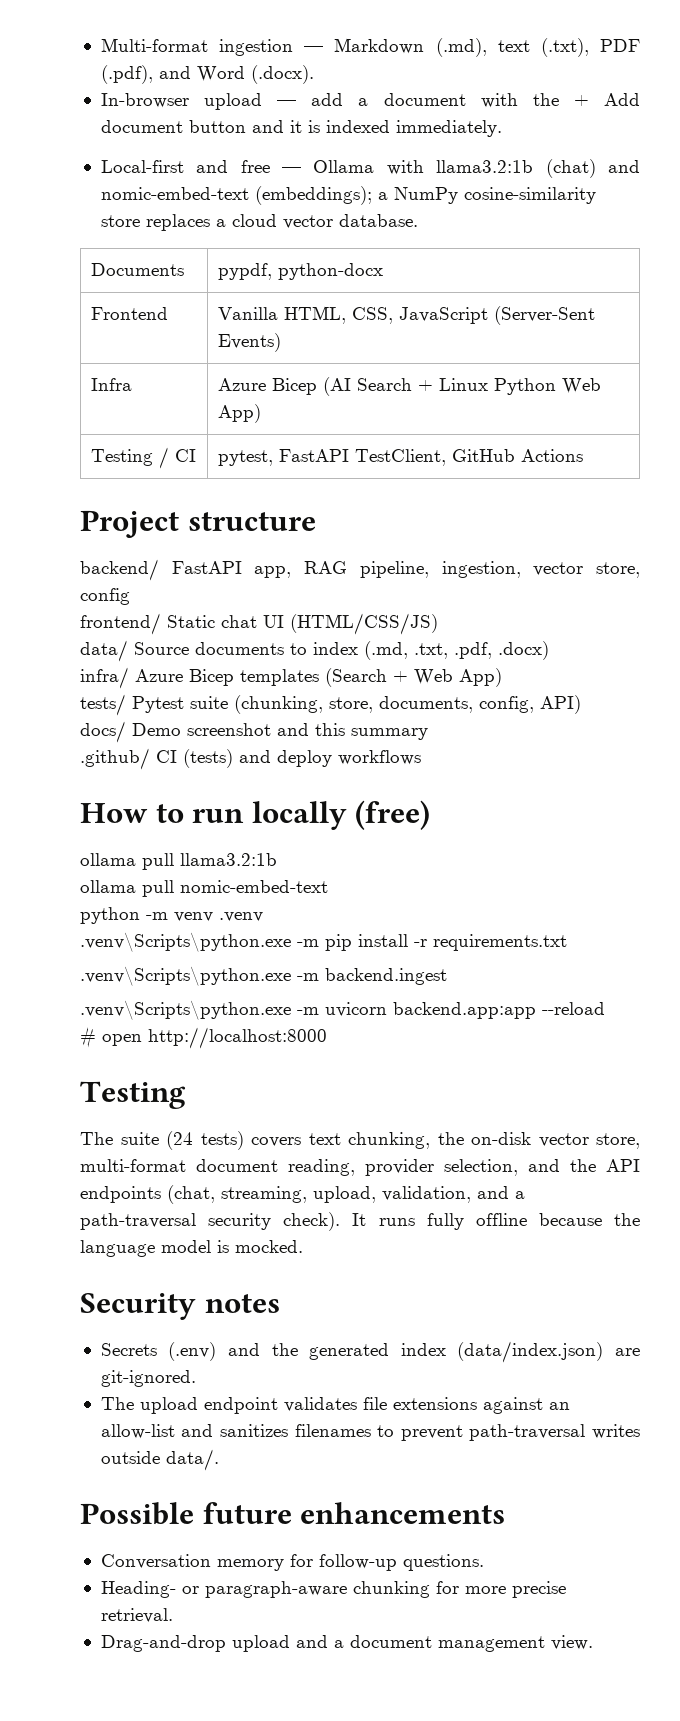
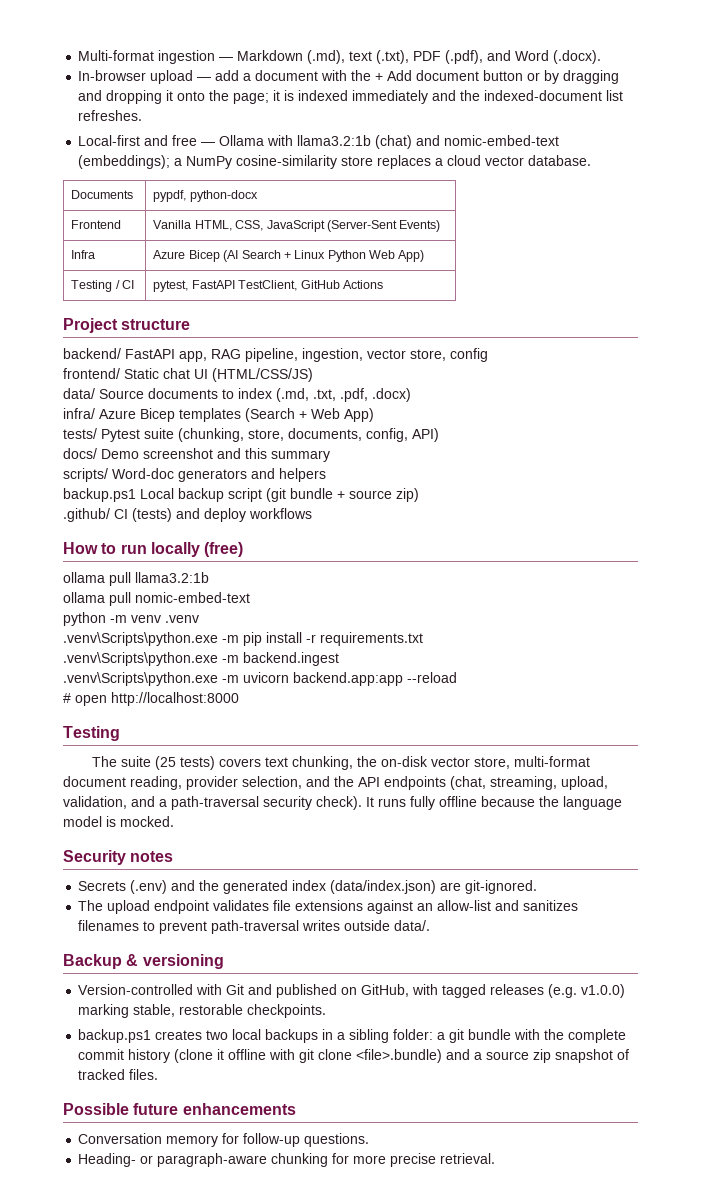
- In-browser upload — add a document with the + Add document button and it is indexed immediately.
+ In-browser upload — add a document with the + Add document button or by dragging and dropping it onto the page; it is indexed immediately and the indexed-document list refreshes.
+ scripts/ Word-doc generators and helpers
+ backup.ps1 Local backup script (git bundle + source zip)
- The suite (24 tests) covers text chunking, the on-disk vector store, multi-format document reading, provider selection, and the API endpoints (chat, streaming, upload, validation, and a path-traversal security check).
+ The suite (25 tests) covers text chunking, the on-disk vector store, multi-format document reading, provider selection, and the API endpoints (chat, streaming, upload, validation, and a path-traversal security check).
+ Backup & versioning
+ Version-controlled with Git and published on GitHub, with tagged releases (e.g. v1.0.0) marking stable, restorable checkpoints.
+ backup.ps1 creates two local backups in a sibling folder: a git bundle with the complete commit history (clone it offline with git clone <file>.bundle) and a source zip snapshot of tracked files.
- Drag-and-drop upload and a document management view.

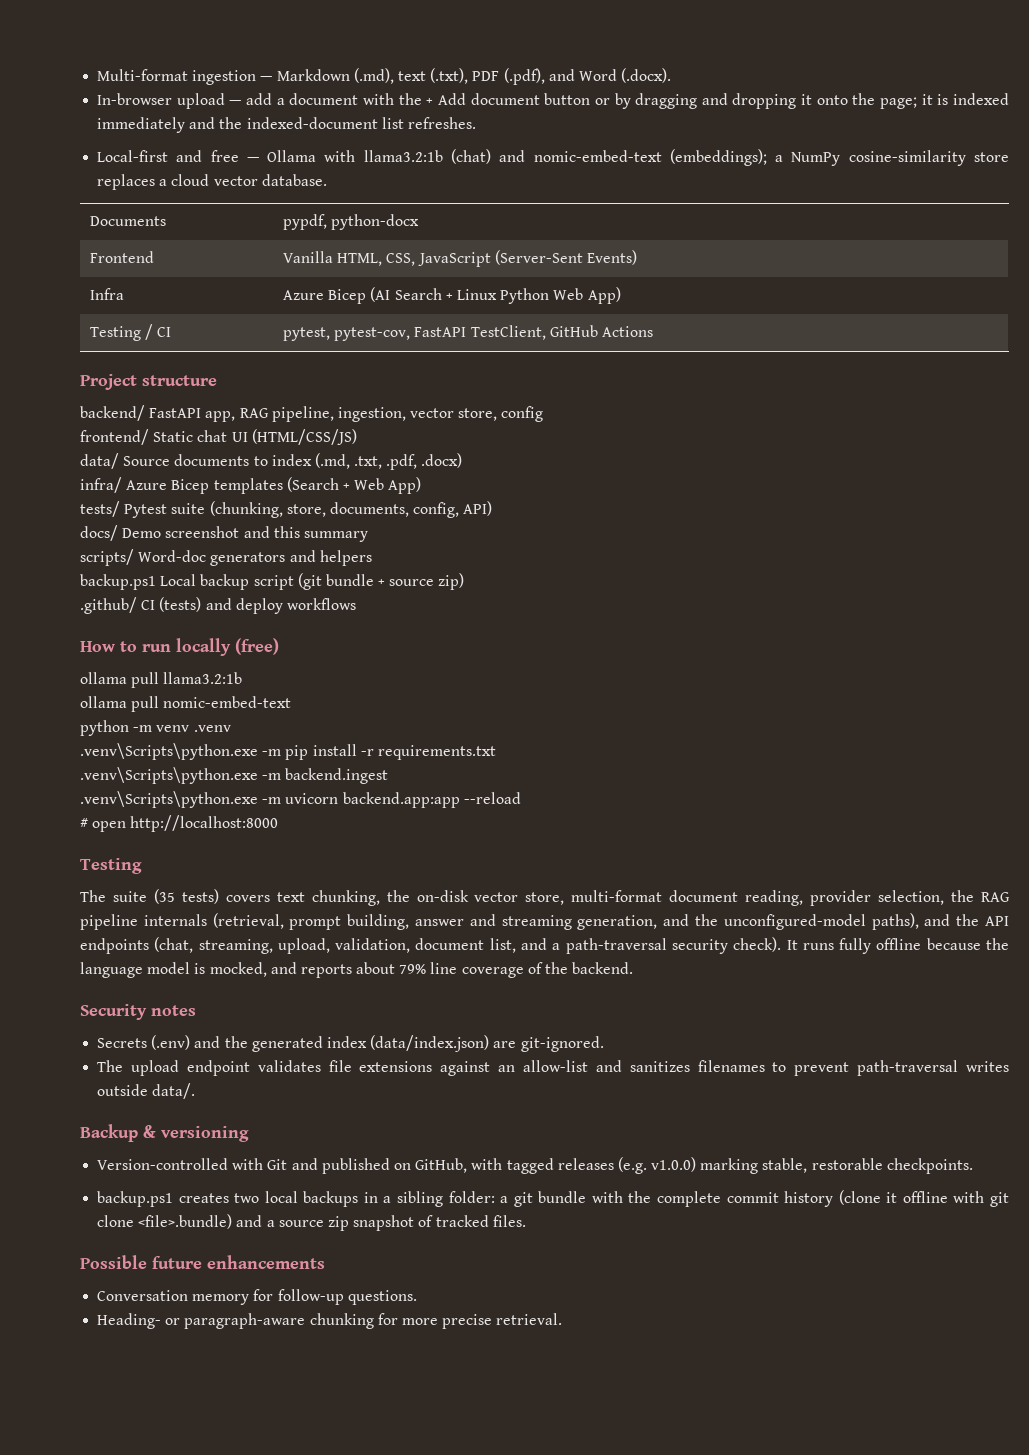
- Testing / CI | pytest, FastAPI TestClient, GitHub Actions
+ Testing / CI | pytest, pytest-cov, FastAPI TestClient, GitHub Actions
- The suite (25 tests) covers text chunking, the on-disk vector store, multi-format document reading, provider selection, and the API endpoints (chat, streaming, upload, validation, and a path-traversal security check).
+ The suite (35 tests) covers text chunking, the on-disk vector store, multi-format document reading, provider selection, the RAG pipeline internals (retrieval, prompt building, answer and streaming generation, and the unconfigured-model paths), and the API endpoints (chat, streaming, upload, validation, document list, and a path-traversal security check).
- It runs fully offline because the language model is mocked.
+ It runs fully offline because the language model is mocked, and reports about 79% line coverage of the backend.

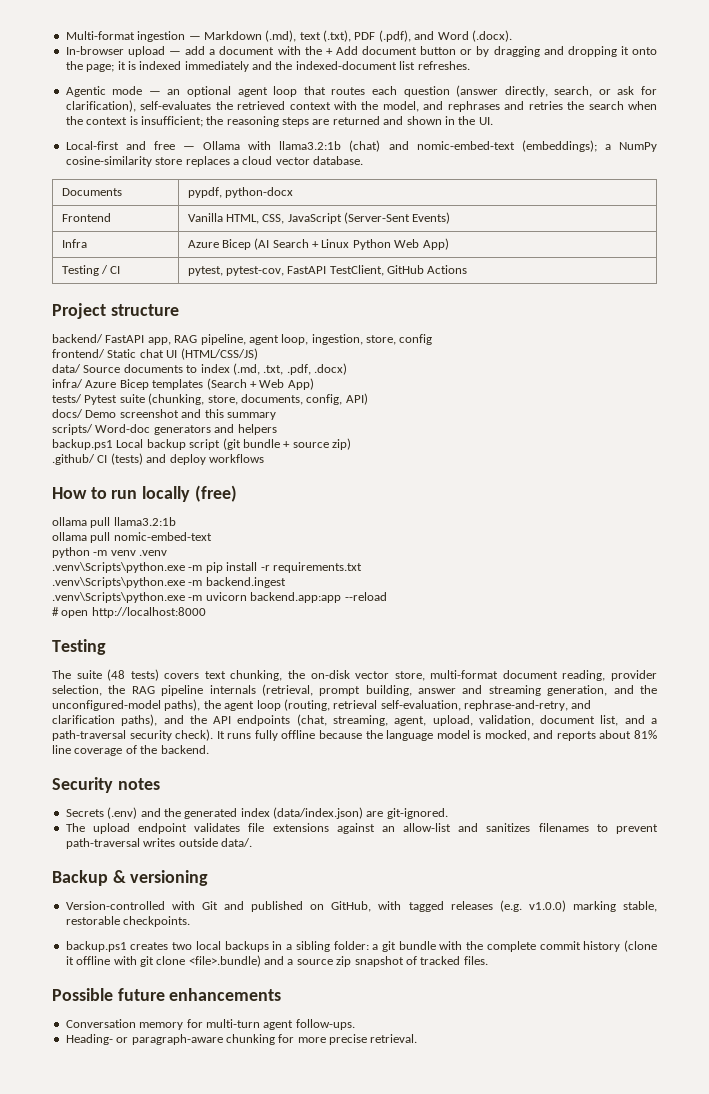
+ Agentic mode — an optional agent loop that routes each question (answer directly, search, or ask for clarification), self-evaluates the retrieved context with the model, and rephrases and retries the search when the context is insufficient; the reasoning steps are returned and shown in the UI.
- backend/ FastAPI app, RAG pipeline, ingestion, vector store, config
+ backend/ FastAPI app, RAG pipeline, agent loop, ingestion, store, config
- The suite (35 tests) covers text chunking, the on-disk vector store, multi-format document reading, provider selection, the RAG pipeline internals (retrieval, prompt building, answer and streaming generation, and the unconfigured-model paths), and the API endpoints (chat, streaming, upload, validation, document list, and a path-traversal security check).
+ The suite (48 tests) covers text chunking, the on-disk vector store, multi-format document reading, provider selection, the RAG pipeline internals (retrieval, prompt building, answer and streaming generation, and the unconfigured-model paths), the agent loop (routing, retrieval self-evaluation, rephrase-and-retry, and clarification paths), and the API endpoints (chat, streaming, agent, upload, validation, document list, and a path-traversal security check).
- It runs fully offline because the language model is mocked, and reports about 79% line coverage of the backend.
+ It runs fully offline because the language model is mocked, and reports about 81% line coverage of the backend.
- Conversation memory for follow-up questions.
+ Conversation memory for multi-turn agent follow-ups.

